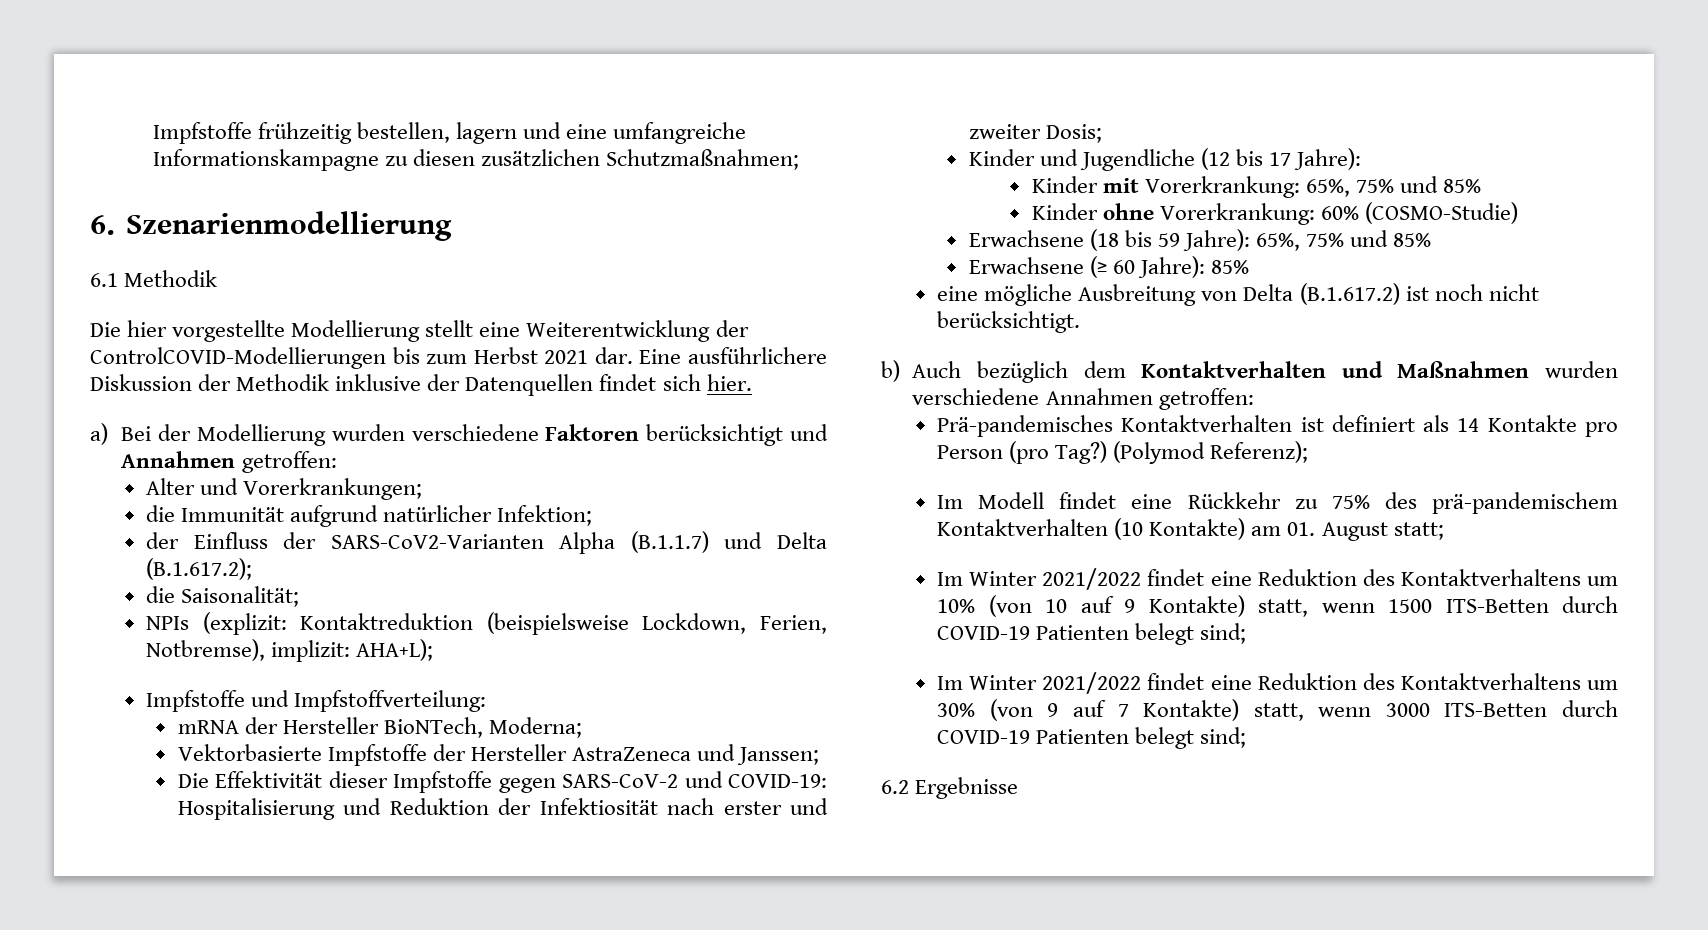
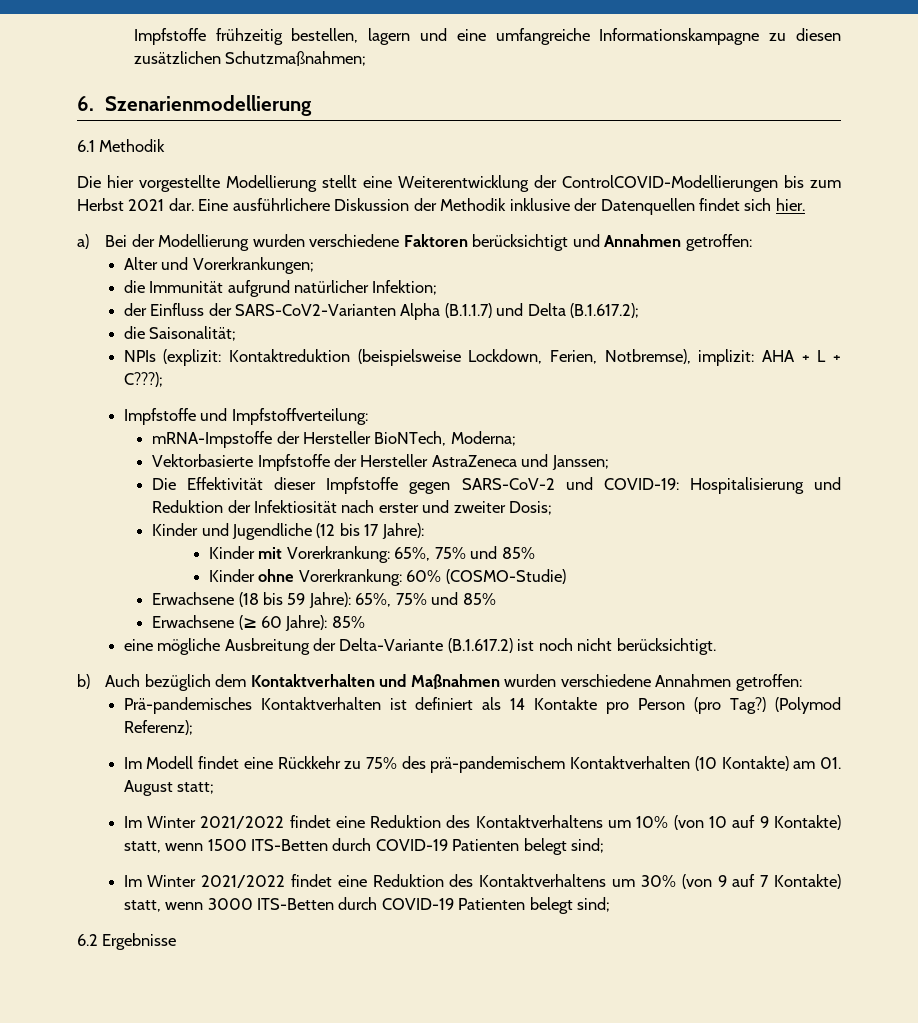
- NPIs (explizit: Kontaktreduktion (beispielsweise Lockdown, Ferien, Notbremse), implizit: AHA+L);
+ NPIs (explizit: Kontaktreduktion (beispielsweise Lockdown, Ferien, Notbremse), implizit: AHA + L + C???);
- mRNA der Hersteller BioNTech, Moderna;
+ mRNA-Impstoffe der Hersteller BioNTech, Moderna;
- eine mögliche Ausbreitung von Delta (B.1.617.2) ist noch nicht berücksichtigt.
+ eine mögliche Ausbreitung der Delta-Variante (B.1.617.2) ist noch nicht berücksichtigt.

